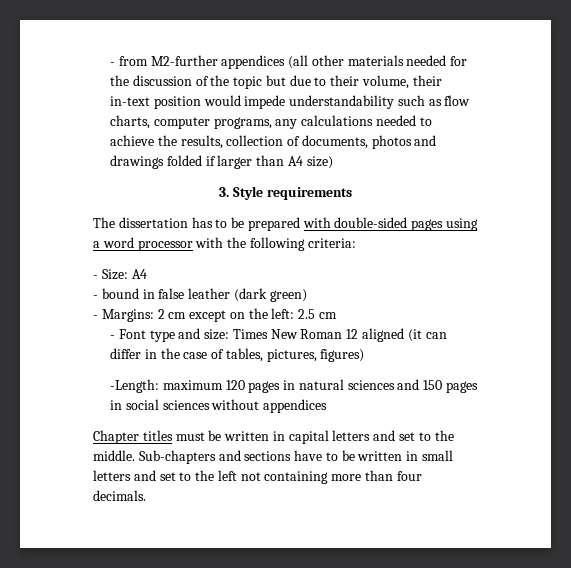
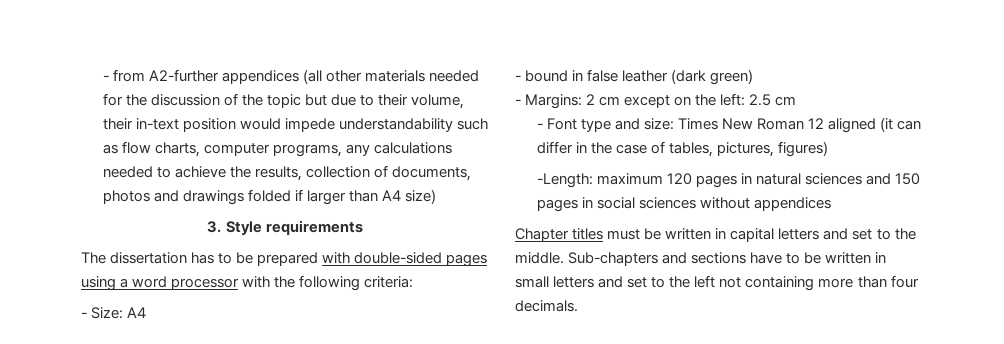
- - from M2-further appendices (all other materials needed for the discussion of the topic but due to their volume, their in-text position would impede understandability such as flow charts, computer programs, any calculations needed to achieve the results, collection of documents, photos and drawings folded if larger than A4 size)
+ - from A2-further appendices (all other materials needed for the discussion of the topic but due to their volume, their in-text position would impede understandability such as flow charts, computer programs, any calculations needed to achieve the results, collection of documents, photos and drawings folded if larger than A4 size)

